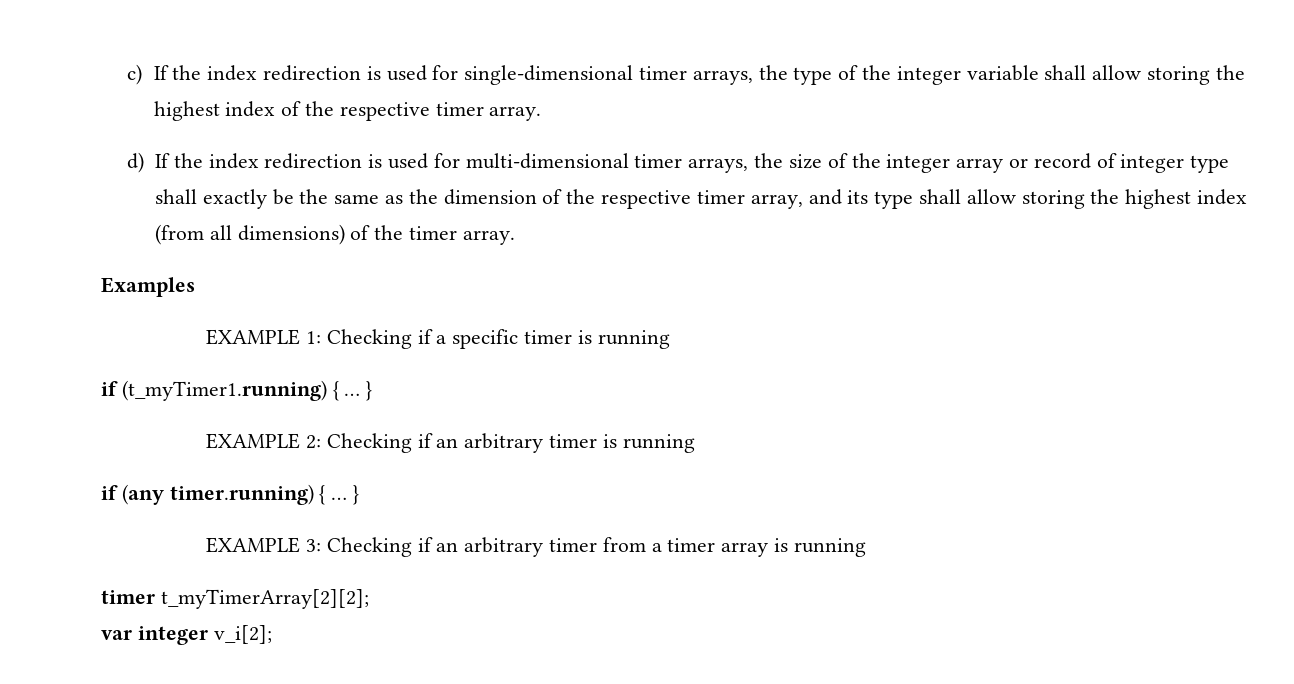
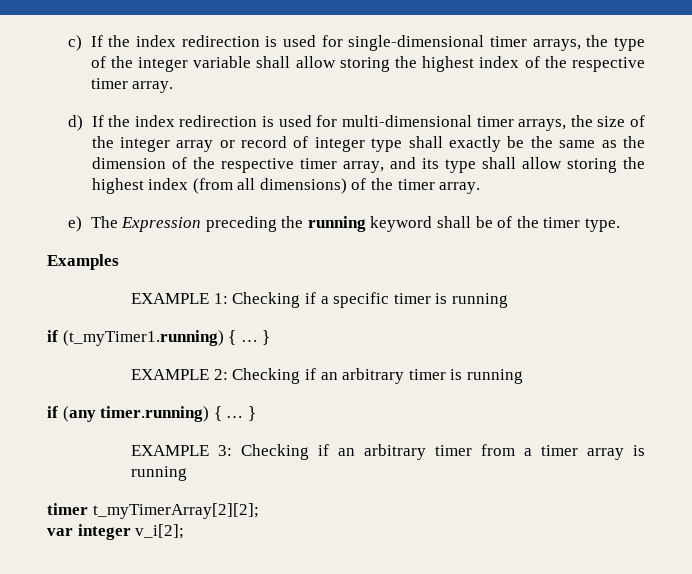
+ e) The Expression preceding the running keyword shall be of the timer type.

